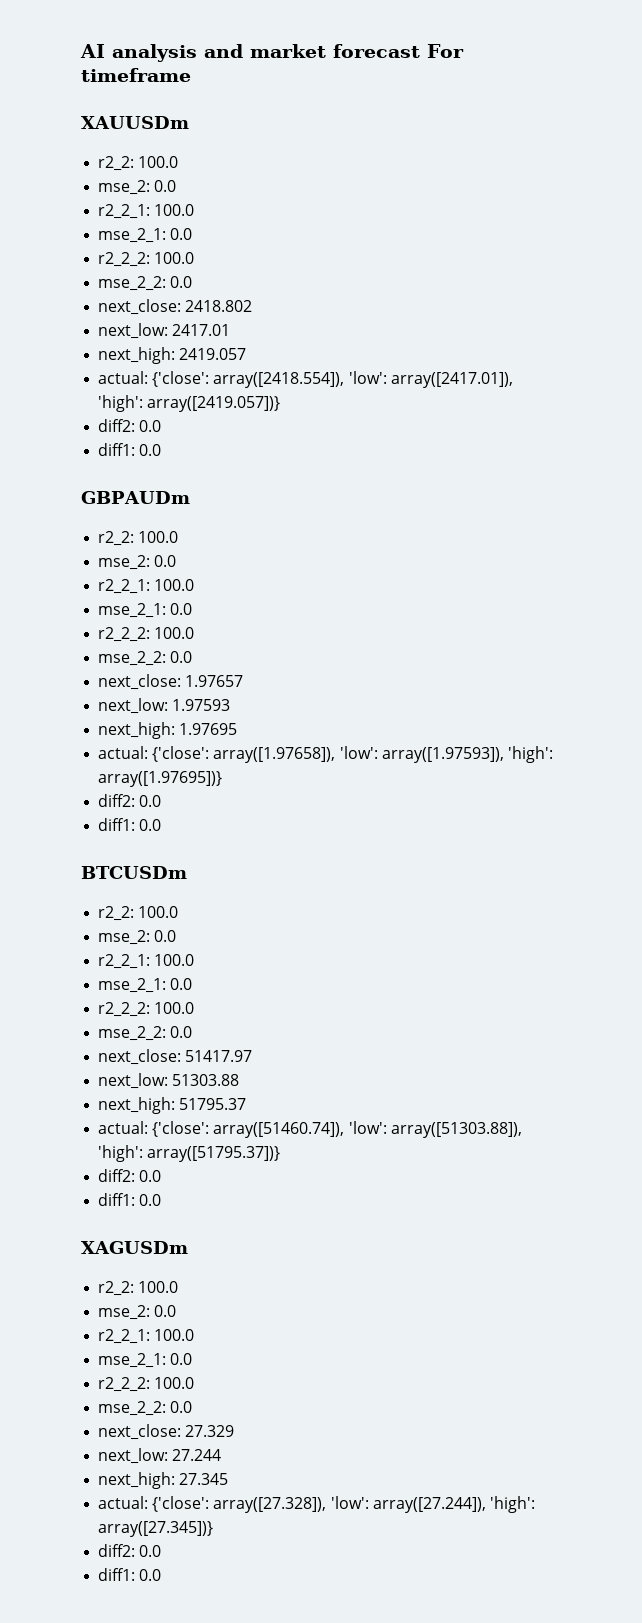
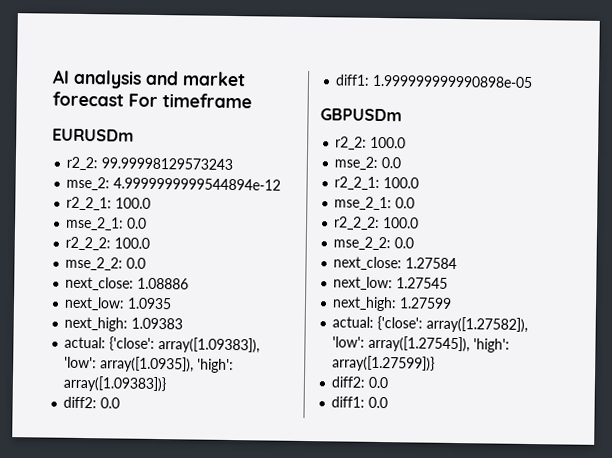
- XAUUSDm
+ EURUSDm
+ r2_2: 99.99998129573243
+ mse_2: 4.9999999999544894e-12
+ r2_2_1: 100.0
+ mse_2_1: 0.0
+ r2_2_2: 100.0
+ mse_2_2: 0.0
+ next_close: 1.08886
+ next_low: 1.0935
+ next_high: 1.09383
+ actual: {'close': array([1.09383]), 'low': array([1.0935]), 'high': array([1.09383])}
+ diff2: 0.0
+ diff1: 1.999999999990898e-05
+ GBPUSDm
- next_close: 2418.802
- next_low: 2417.01
- next_high: 2419.057
- actual: {'close': array([2418.554]), 'low': array([2417.01]), 'high': array([2419.057])}
- diff2: 0.0
- diff1: 0.0
- GBPAUDm
- r2_2: 100.0
- mse_2: 0.0
- r2_2_1: 100.0
- mse_2_1: 0.0
- r2_2_2: 100.0
- mse_2_2: 0.0
- next_close: 1.97657
- next_low: 1.97593
- next_high: 1.97695
- actual: {'close': array([1.97658]), 'low': array([1.97593]), 'high': array([1.97695])}
- diff2: 0.0
- diff1: 0.0
- BTCUSDm
- r2_2: 100.0
- mse_2: 0.0
- r2_2_1: 100.0
- mse_2_1: 0.0
- r2_2_2: 100.0
- mse_2_2: 0.0
- next_close: 51417.97
- next_low: 51303.88
- next_high: 51795.37
- actual: {'close': array([51460.74]), 'low': array([51303.88]), 'high': array([51795.37])}
- diff2: 0.0
- diff1: 0.0
- XAGUSDm
- r2_2: 100.0
- mse_2: 0.0
- r2_2_1: 100.0
- mse_2_1: 0.0
- r2_2_2: 100.0
- mse_2_2: 0.0
- next_close: 27.329
- next_low: 27.244
- next_high: 27.345
- actual: {'close': array([27.328]), 'low': array([27.244]), 'high': array([27.345])}
+ next_close: 1.27584
+ next_low: 1.27545
+ next_high: 1.27599
+ actual: {'close': array([1.27582]), 'low': array([1.27545]), 'high': array([1.27599])}

